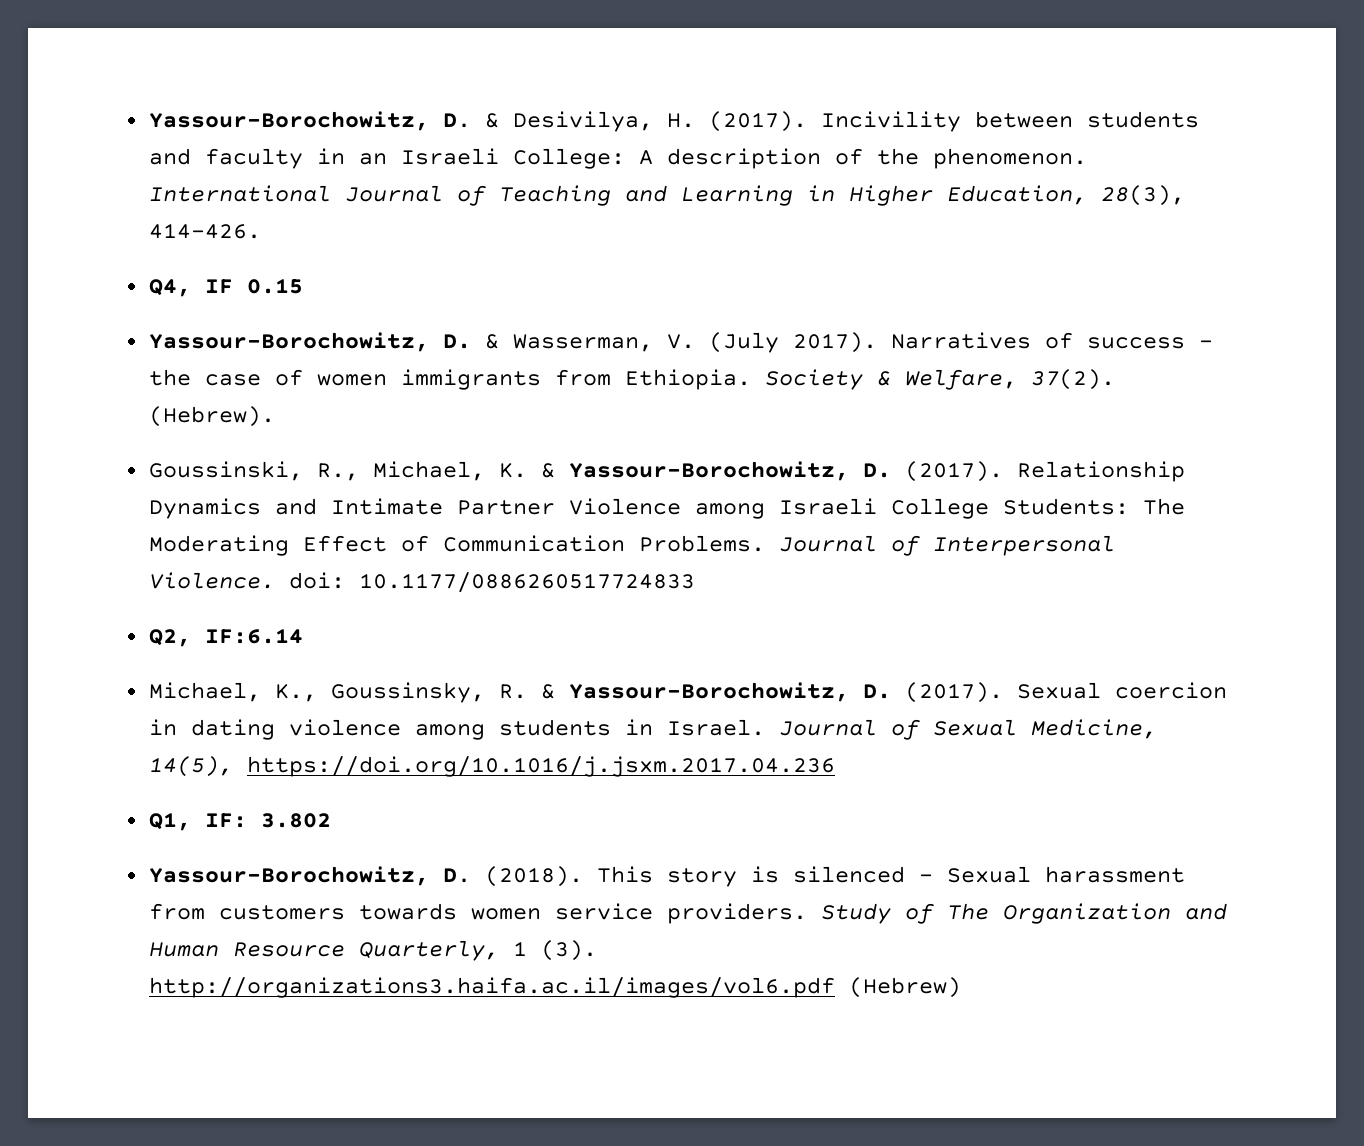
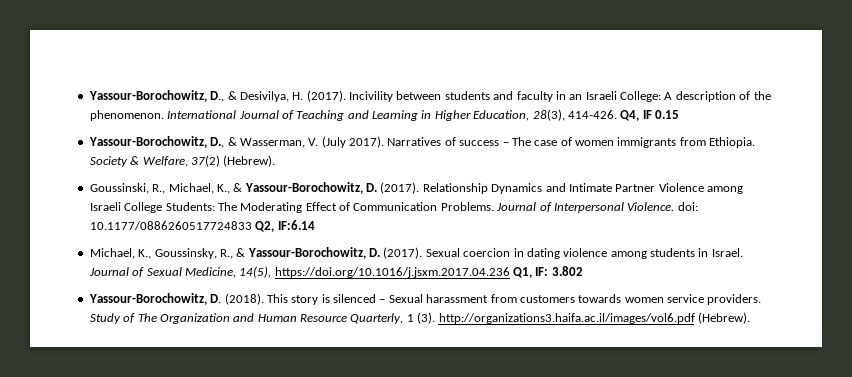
- Yassour-Borochowitz, D. & Desivilya, H. (2017).
+ Yassour-Borochowitz, D., & Desivilya, H. (2017).
- International Journal of Teaching and Learning in Higher Education, 28(3), 414-426.
- Q4, IF 0.15
+ International Journal of Teaching and Learning in Higher Education, 28(3), 414-426. Q4, IF 0.15
- Yassour-Borochowitz, D. & Wasserman, V. (July 2017).
+ Yassour-Borochowitz, D., & Wasserman, V. (July 2017).
- Narratives of success – the case of women immigrants from Ethiopia.
+ Narratives of success – The case of women immigrants from Ethiopia.
- Society & Welfare, 37(2). (Hebrew).
+ Society & Welfare, 37(2) (Hebrew).
- Goussinski, R., Michael, K. & Yassour-Borochowitz, D. (2017).
+ Goussinski, R., Michael, K., & Yassour-Borochowitz, D. (2017).
- Journal of Interpersonal Violence. doi: 10.1177/0886260517724833
- Q2, IF:6.14
+ Journal of Interpersonal Violence. doi: 10.1177/0886260517724833 Q2, IF:6.14
- Michael, K., Goussinsky, R. & Yassour-Borochowitz, D. (2017).
+ Michael, K., Goussinsky, R., & Yassour-Borochowitz, D. (2017).
- Journal of Sexual Medicine, 14(5), https://doi.org/10.1016/j.jsxm.2017.04.236
- Q1, IF: 3.802
+ Journal of Sexual Medicine, 14(5), https://doi.org/10.1016/j.jsxm.2017.04.236 Q1, IF: 3.802
- Study of The Organization and Human Resource Quarterly, 1 (3). http://organizations3.haifa.ac.il/images/vol6.pdf (Hebrew)
+ Study of The Organization and Human Resource Quarterly, 1 (3). http://organizations3.haifa.ac.il/images/vol6.pdf (Hebrew).

